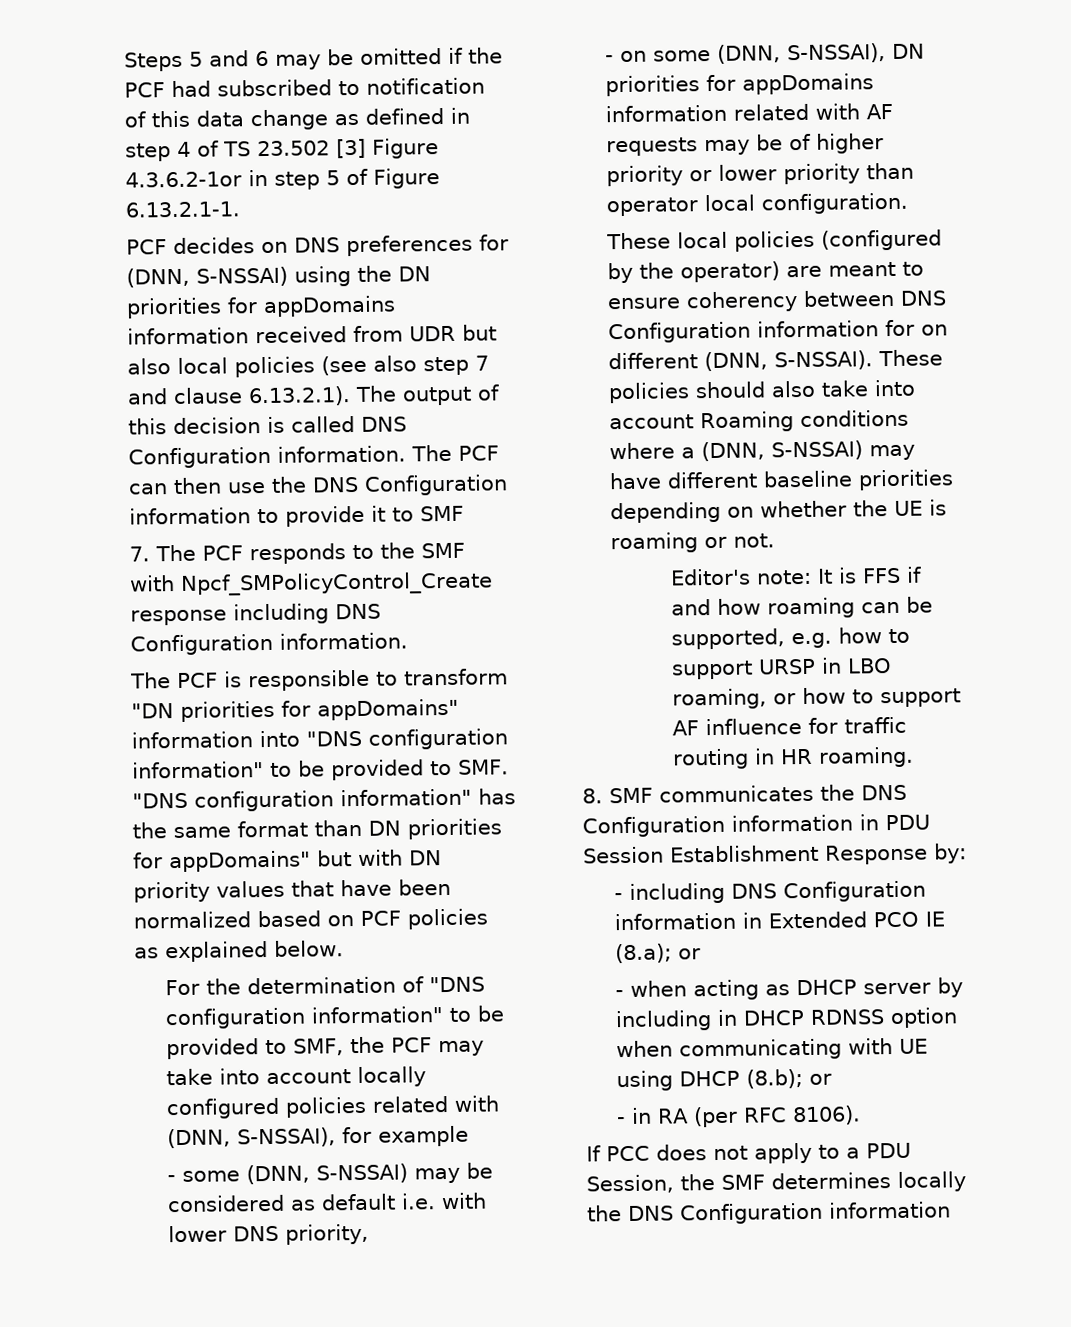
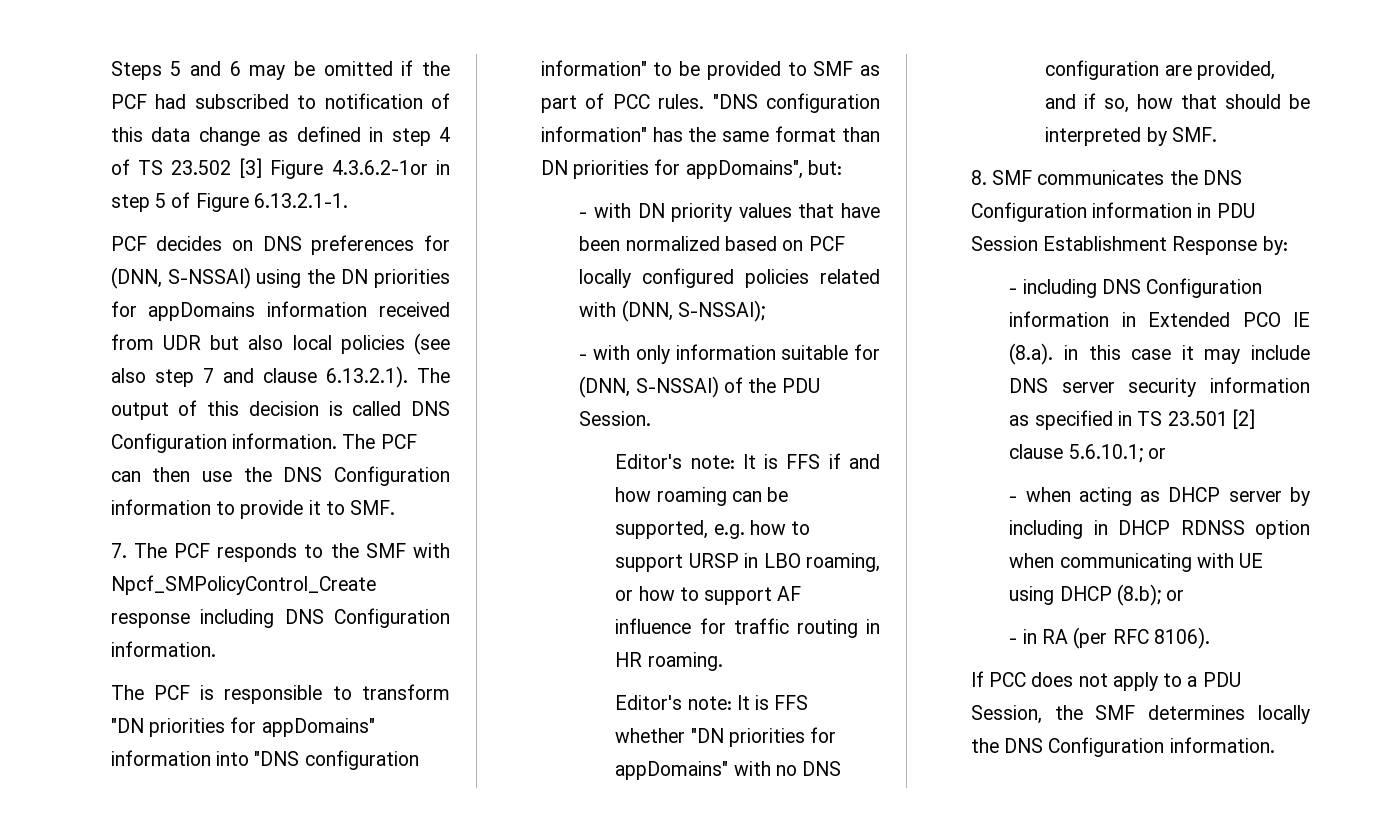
- The PCF can then use the DNS Configuration information to provide it to SMF
+ The PCF can then use the DNS Configuration information to provide it to SMF.
- The PCF is responsible to transform "DN priorities for appDomains" information into "DNS configuration information" to be provided to SMF. "DNS configuration information" has the same format than DN priorities for appDomains" but with DN priority values that have been normalized based on PCF policies as explained below.
- For the determination of "DNS configuration information" to be provided to SMF, the PCF may take into account locally configured policies related with (DNN, S-NSSAI), for example
- - some (DNN, S-NSSAI) may be considered as default i.e. with lower DNS priority,
- - on some (DNN, S-NSSAI), DN priorities for appDomains information related with AF requests may be of higher priority or lower priority than operator local configuration.
- These local policies (configured by the operator) are meant to ensure coherency between DNS Configuration information for on different (DNN, S-NSSAI). These policies should also take into account Roaming conditions where a (DNN, S-NSSAI) may have different baseline priorities depending on whether the UE is roaming or not.
+ The PCF is responsible to transform "DN priorities for appDomains" information into "DNS configuration information" to be provided to SMF as part of PCC rules. "DNS configuration information" has the same format than DN priorities for appDomains", but:
+ - with DN priority values that have been normalized based on PCF locally configured policies related with (DNN, S-NSSAI);
+ - with only information suitable for (DNN, S-NSSAI) of the PDU Session.
+ Editor's note: It is FFS whether "DN priorities for appDomains" with no DNS configuration are provided, and if so, how that should be interpreted by SMF.
- - including DNS Configuration information in Extended PCO IE (8.a); or
+ - including DNS Configuration information in Extended PCO IE (8.a). in this case it may include DNS server security information as specified in TS 23.501 [2] clause 5.6.10.1; or
- If PCC does not apply to a PDU Session, the SMF determines locally the DNS Configuration information
+ If PCC does not apply to a PDU Session, the SMF determines locally the DNS Configuration information.

